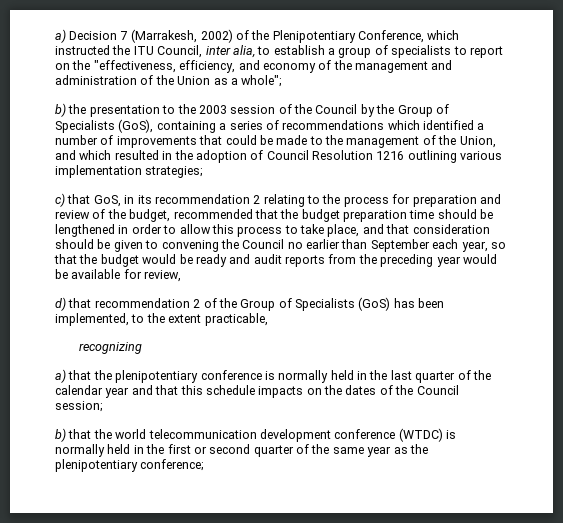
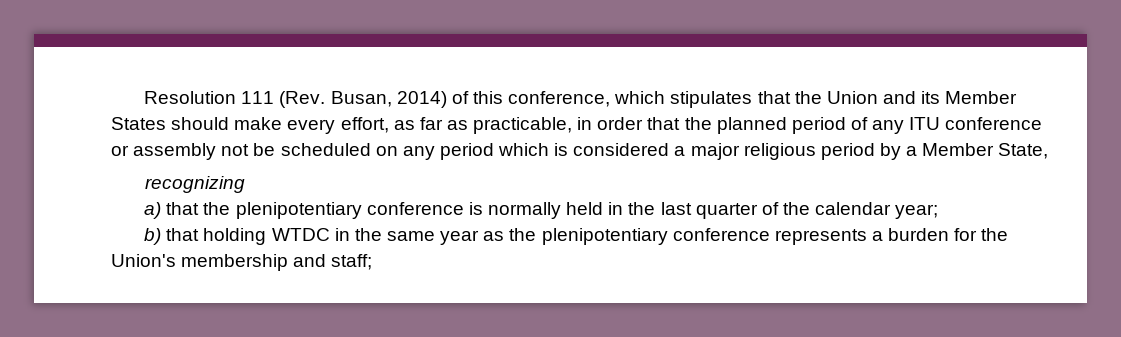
- a) Decision 7 (Marrakesh, 2002) of the Plenipotentiary Conference, which instructed the ITU Council, inter alia, to establish a group of specialists to report on the "effectiveness, efficiency, and economy of the management and administration of the Union as a whole";
- b) the presentation to the 2003 session of the Council by the Group of Specialists (GoS), containing a series of recommendations which identified a number of improvements that could be made to the management of the Union, and which resulted in the adoption of Council Resolution 1216 outlining various implementation strategies;
- c) that GoS, in its recommendation 2 relating to the process for preparation and review of the budget, recommended that the budget preparation time should be lengthened in order to allow this process to take place, and that consideration should be given to convening the Council no earlier than September each year, so that the budget would be ready and audit reports from the preceding year would be available for review,
- d) that recommendation 2 of the Group of Specialists (GoS) has been implemented, to the extent practicable,
+ Resolution 111 (Rev. Busan, 2014) of this conference, which stipulates that the Union and its Member States should make every effort, as far as practicable, in order that the planned period of any ITU conference or assembly not be scheduled on any period which is considered a major religious period by a Member State,
- a) that the plenipotentiary conference is normally held in the last quarter of the calendar year and that this schedule impacts on the dates of the Council session;
- b) that the world telecommunication development conference (WTDC) is normally held in the first or second quarter of the same year as the plenipotentiary conference;
+ a) that the plenipotentiary conference is normally held in the last quarter of the calendar year;
+ b) that holding WTDC in the same year as the plenipotentiary conference represents a burden for the Union's membership and staff;

